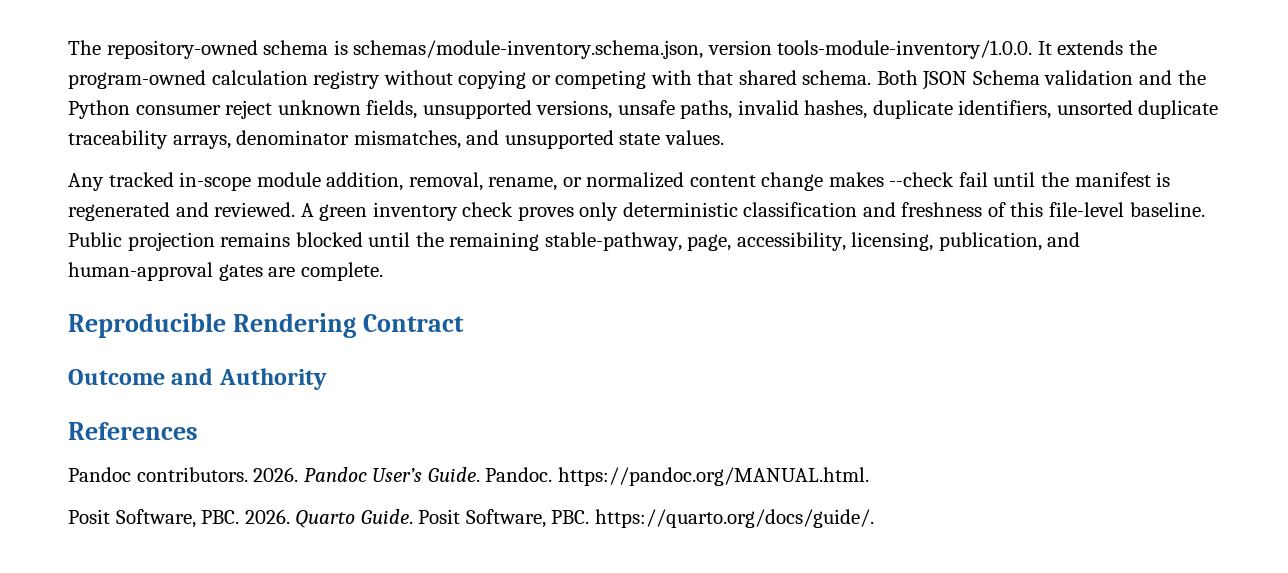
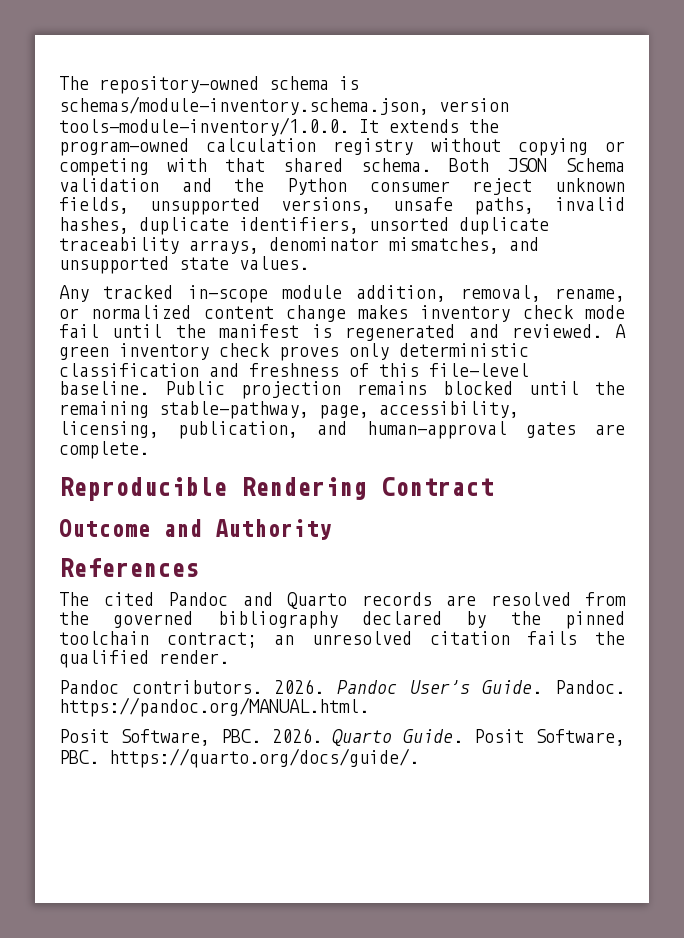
- Any tracked in-scope module addition, removal, rename, or normalized content change makes --check fail until the manifest is regenerated and reviewed.
+ Any tracked in-scope module addition, removal, rename, or normalized content change makes inventory check mode fail until the manifest is regenerated and reviewed.
+ The cited Pandoc and Quarto records are resolved from the governed bibliography declared by the pinned toolchain contract; an unresolved citation fails the qualified render.

